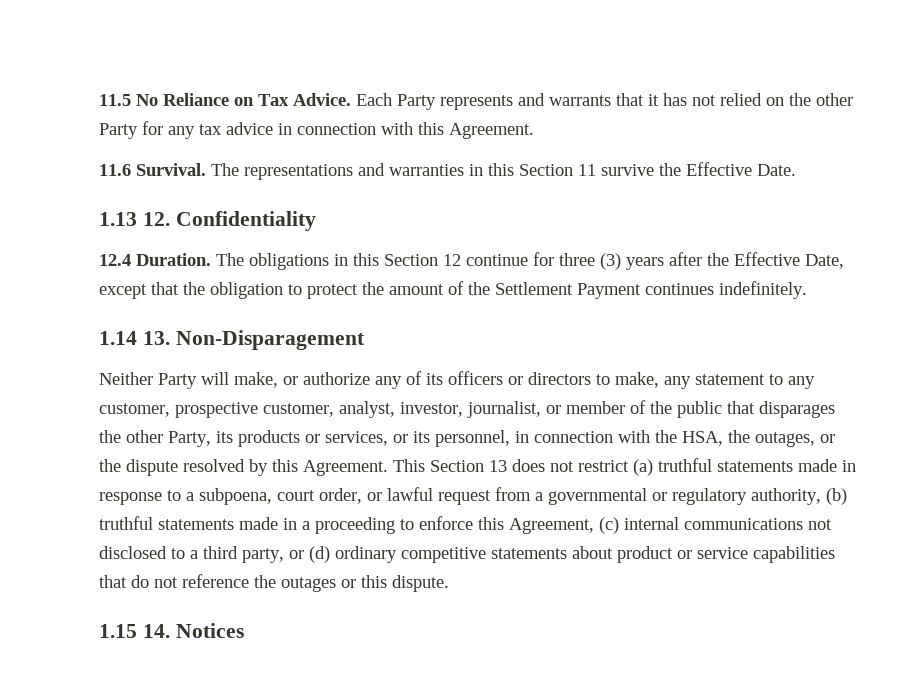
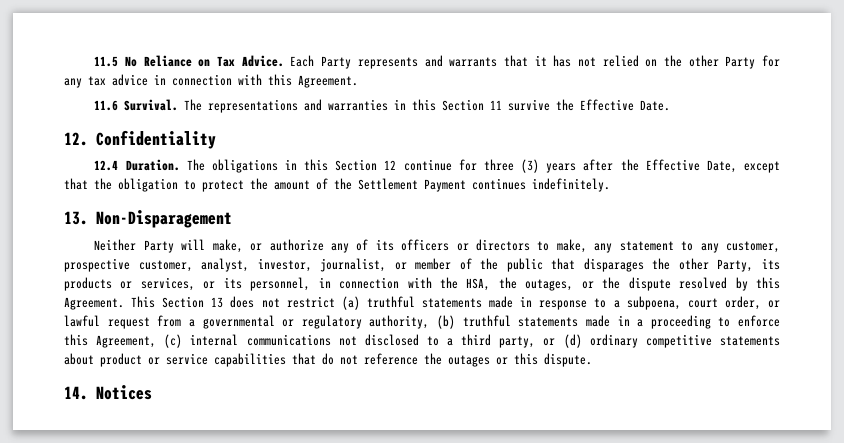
- 1.13 12. Confidentiality
+ 12. Confidentiality
- 1.14 13. Non-Disparagement
+ 13. Non-Disparagement
- 1.15 14. Notices
+ 14. Notices

